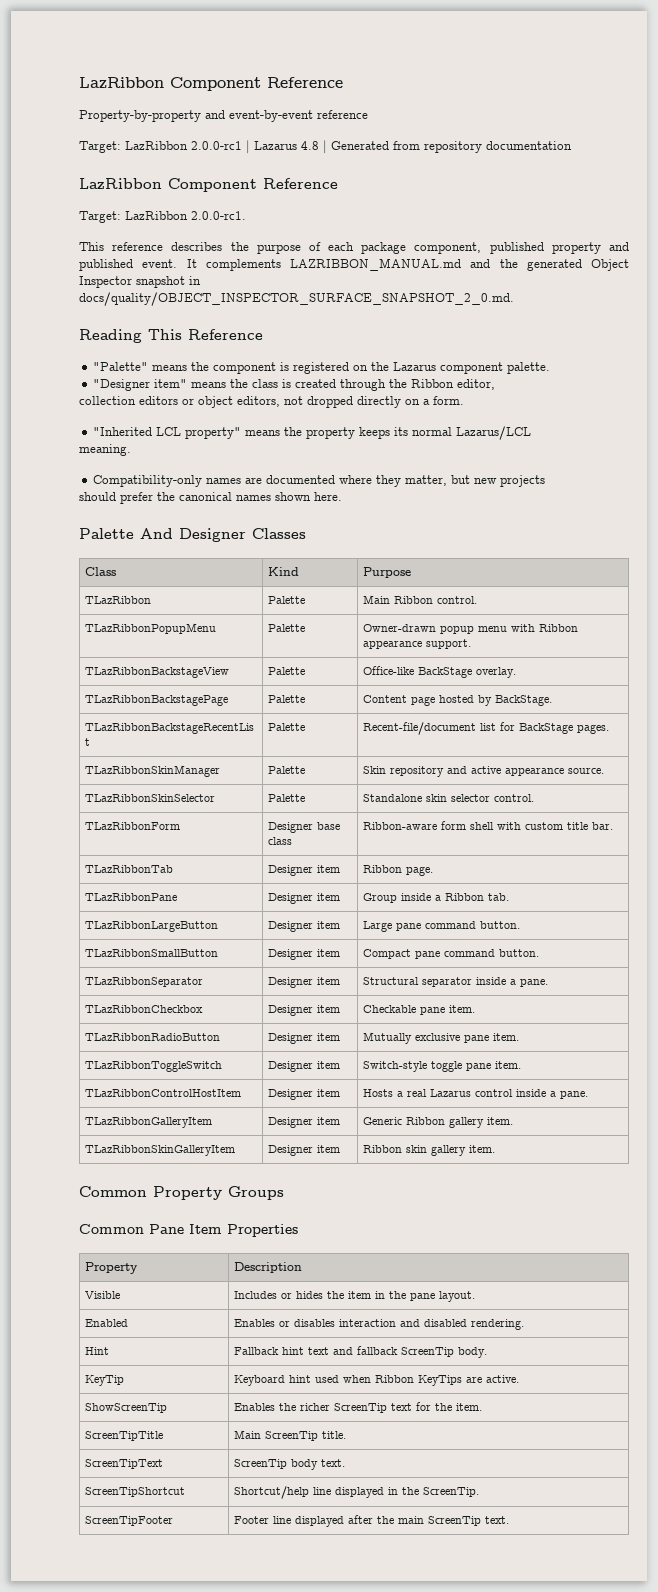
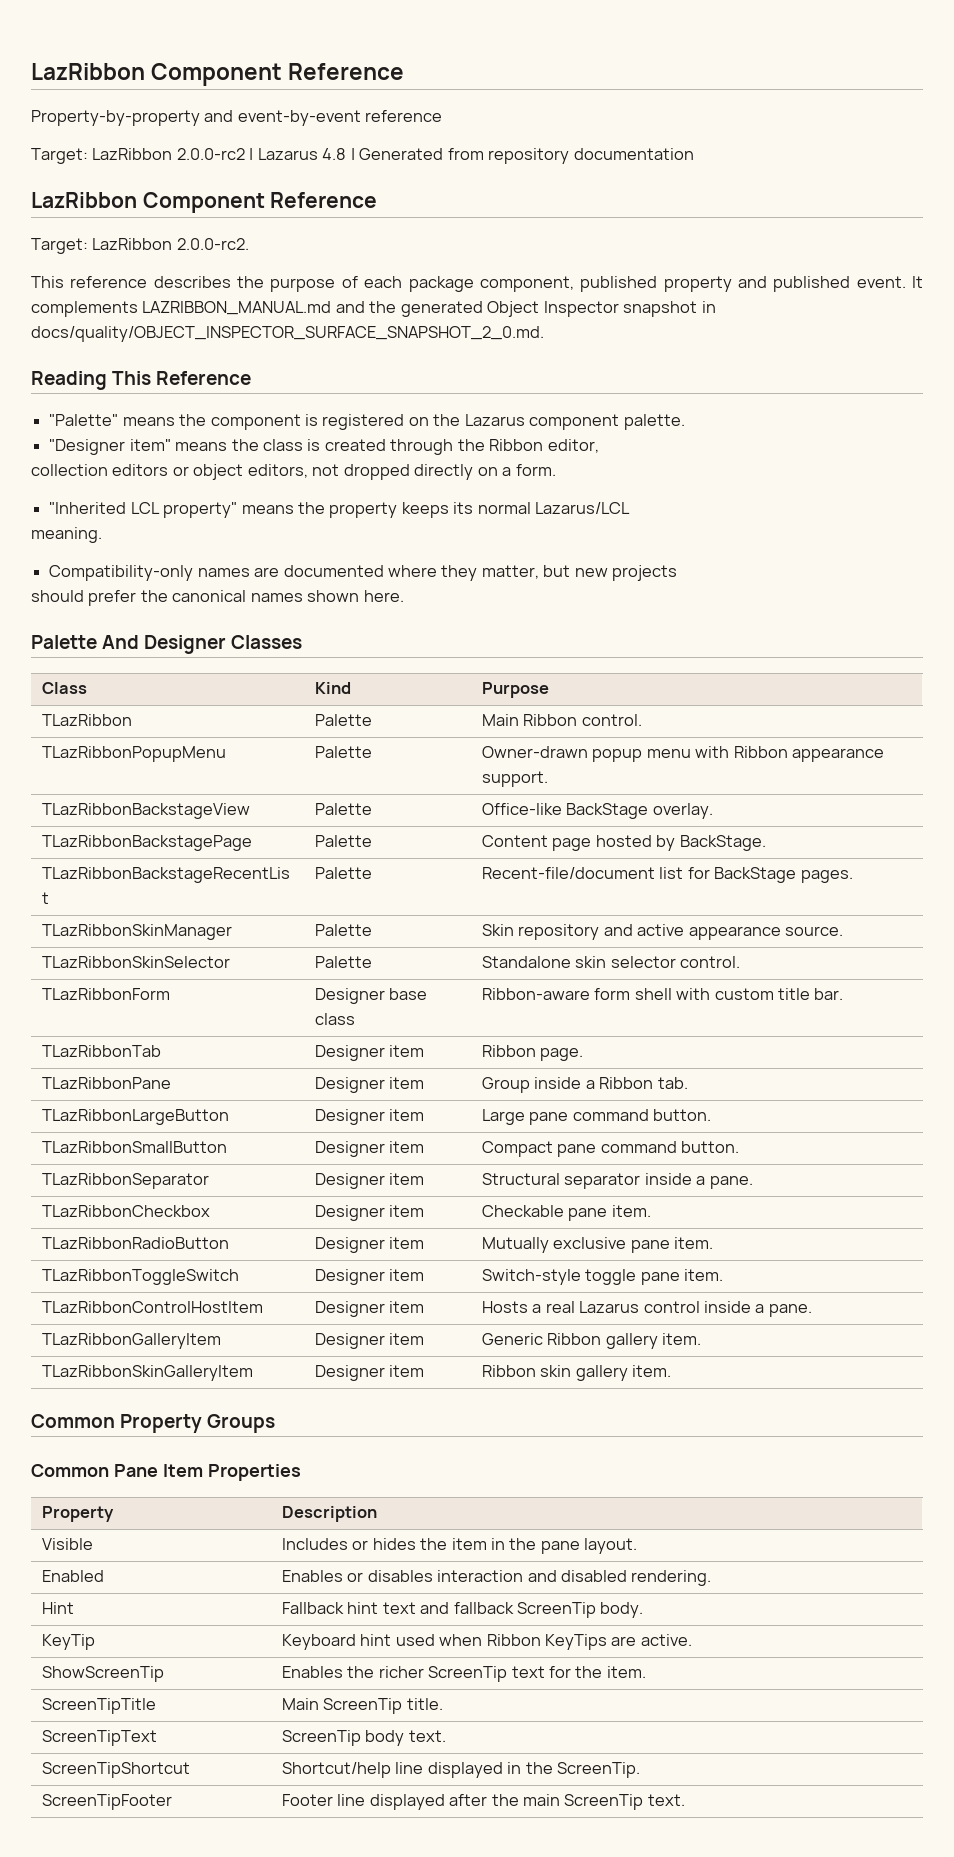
- Target: LazRibbon 2.0.0-rc1 | Lazarus 4.8 | Generated from repository documentation
+ Target: LazRibbon 2.0.0-rc2 | Lazarus 4.8 | Generated from repository documentation
- Target: LazRibbon 2.0.0-rc1.
+ Target: LazRibbon 2.0.0-rc2.

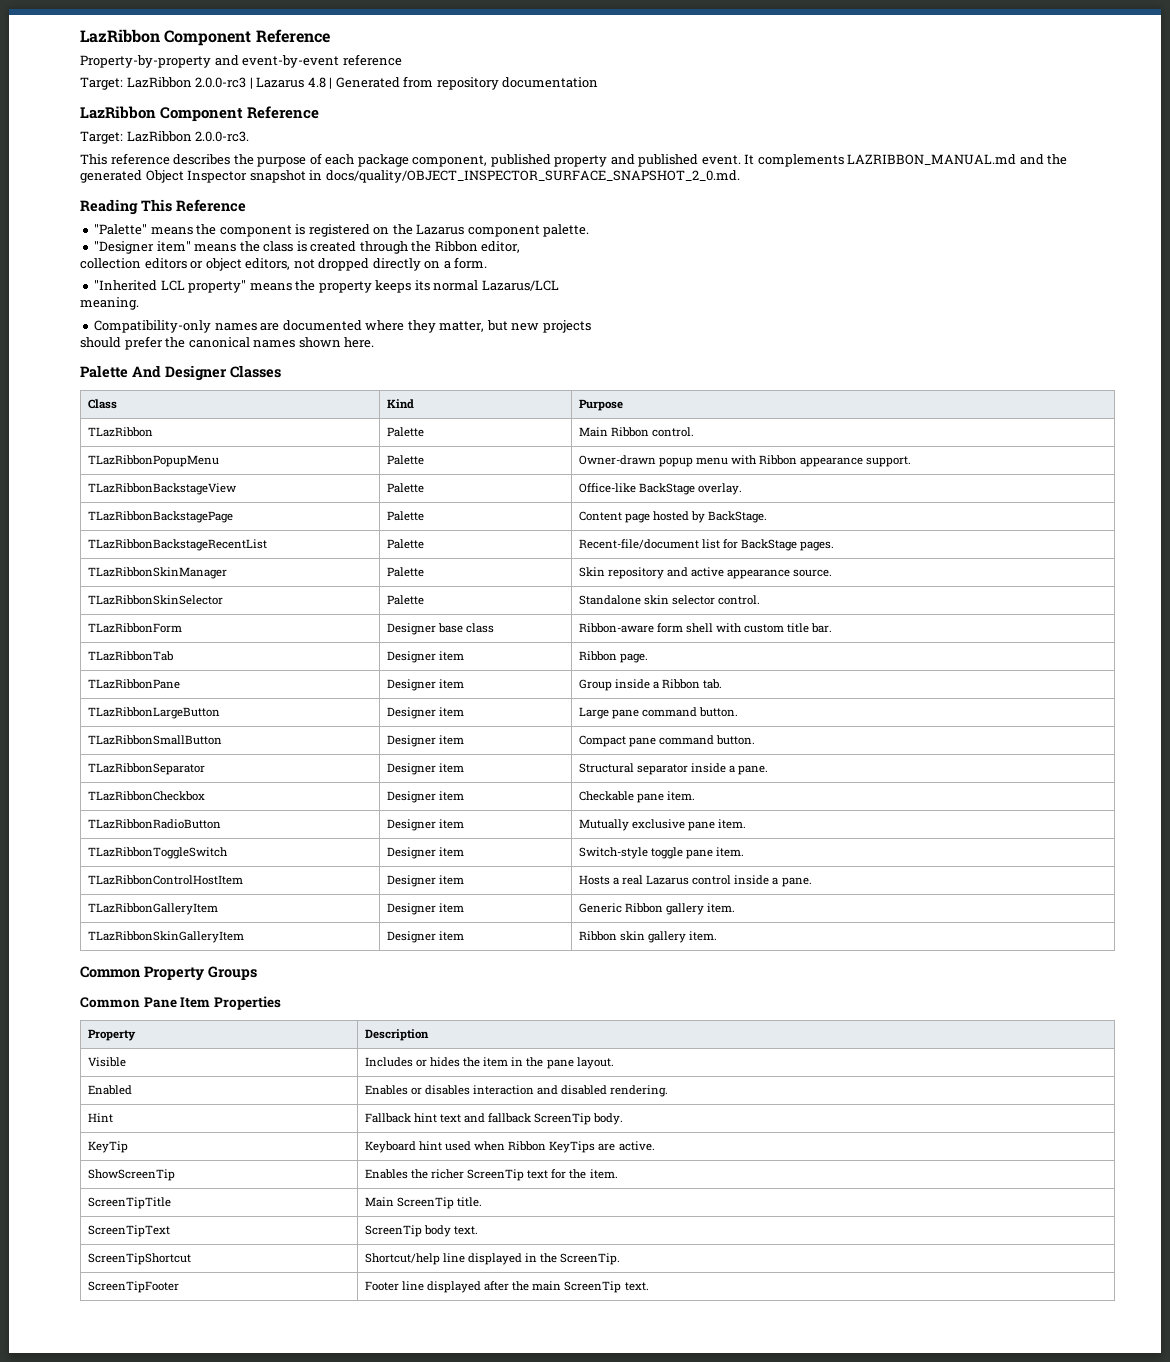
- Target: LazRibbon 2.0.0-rc2 | Lazarus 4.8 | Generated from repository documentation
+ Target: LazRibbon 2.0.0-rc3 | Lazarus 4.8 | Generated from repository documentation
- Target: LazRibbon 2.0.0-rc2.
+ Target: LazRibbon 2.0.0-rc3.

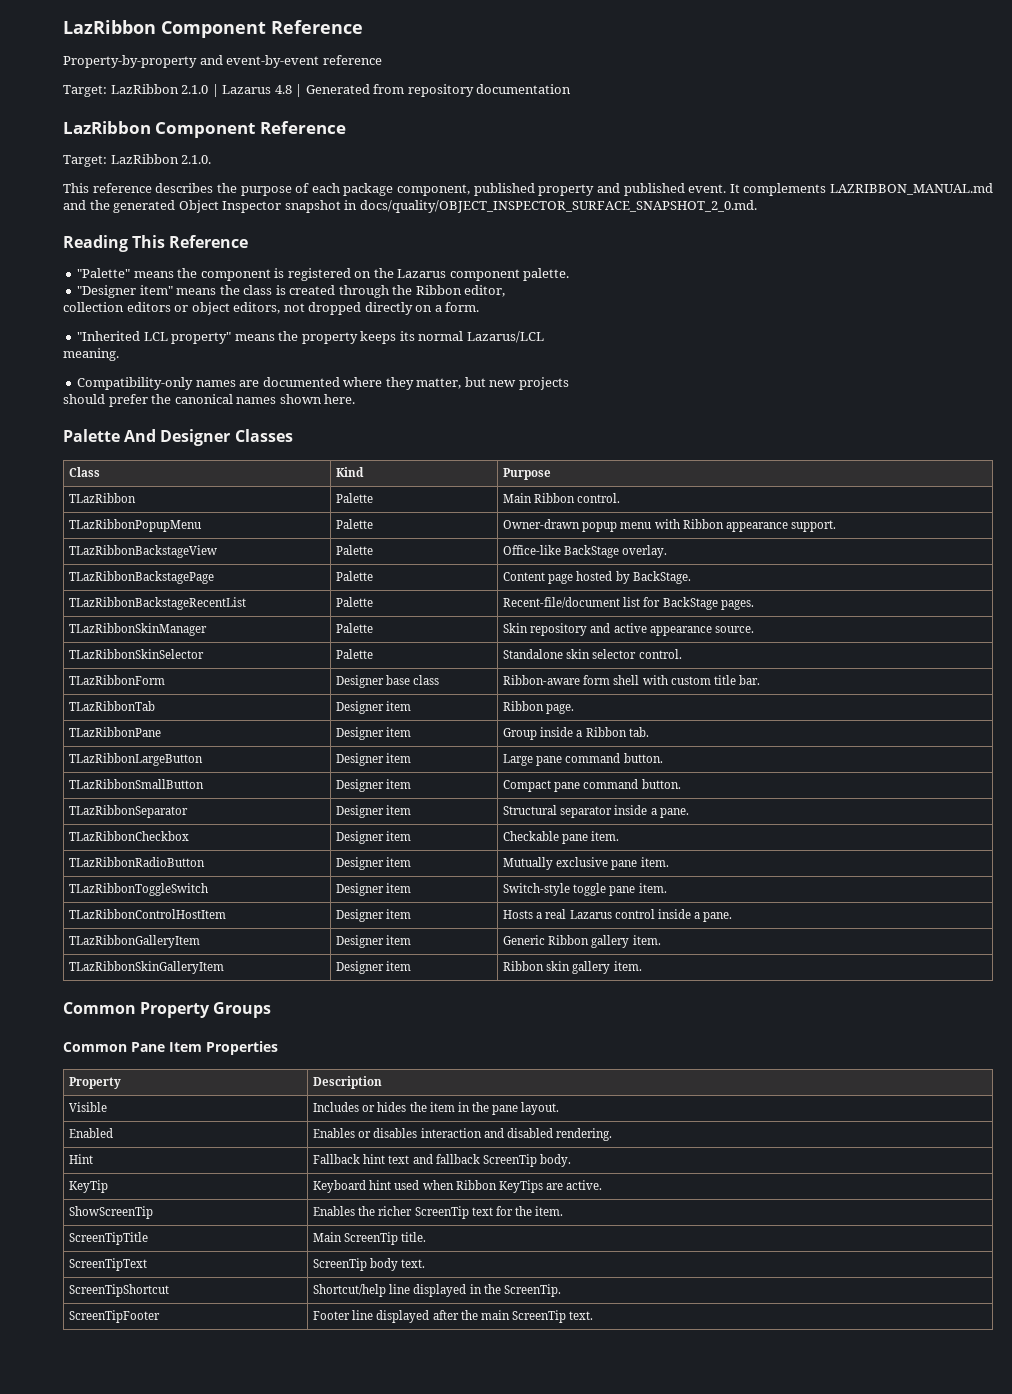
- Target: LazRibbon 2.0.0-rc3 | Lazarus 4.8 | Generated from repository documentation
+ Target: LazRibbon 2.1.0 | Lazarus 4.8 | Generated from repository documentation
- Target: LazRibbon 2.0.0-rc3.
+ Target: LazRibbon 2.1.0.

